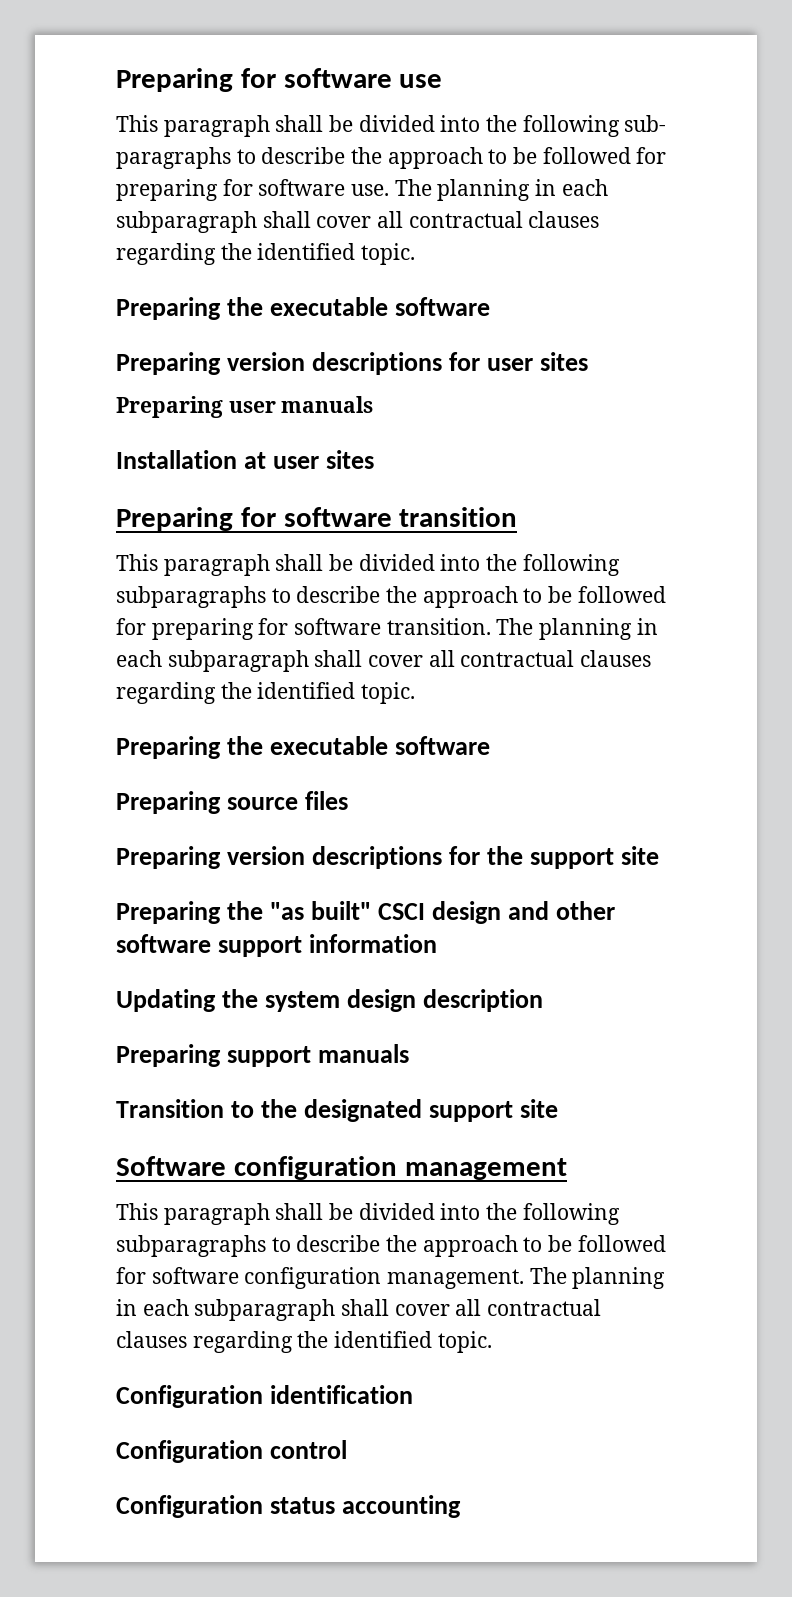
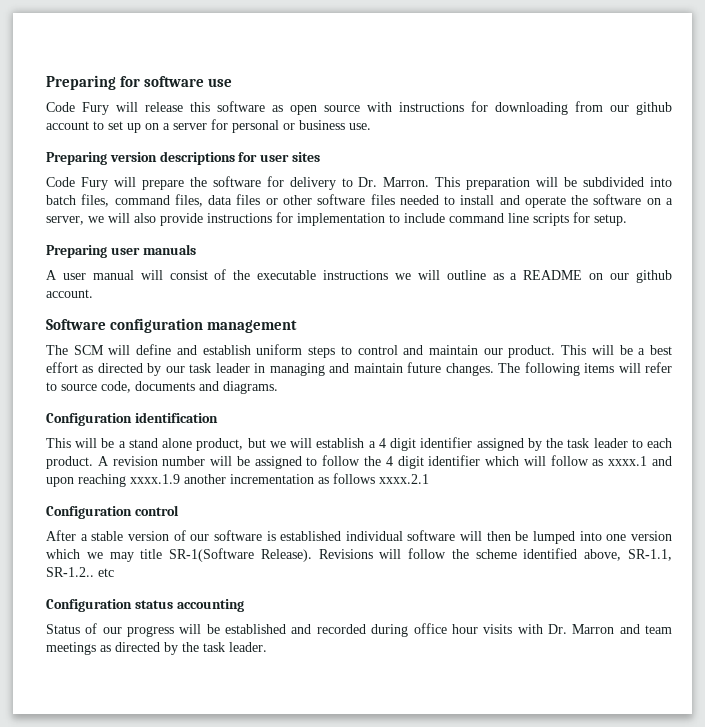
- This paragraph shall be divided into the following sub- paragraphs to describe the approach to be followed for preparing for software use. The planning in each subparagraph shall cover all contractual clauses regarding the identified topic.
- Preparing the executable software
+ Code Fury will release this software as open source with instructions for downloading from our github account to set up on a server for personal or business use.
+ Code Fury will prepare the software for delivery to Dr. Marron. This preparation will be subdivided into batch files, command files, data files or other software files needed to install and operate the software on a server, we will also provide instructions for implementation to include command line scripts for setup.
  Preparing user manuals
- Installation at user sites
- Preparing for software transition
- This paragraph shall be divided into the following subparagraphs to describe the approach to be followed for preparing for software transition. The planning in each subparagraph shall cover all contractual clauses regarding the identified topic.
- Preparing the executable software
- Preparing source files
- Preparing version descriptions for the support site
- Preparing the "as built" CSCI design and other software support information
- Updating the system design description
- Preparing support manuals
- Transition to the designated support site
+ A user manual will consist of the executable instructions we will outline as a README on our github account.
  Software configuration management
- This paragraph shall be divided into the following subparagraphs to describe the approach to be followed for software configuration management. The planning in each subparagraph shall cover all contractual clauses regarding the identified topic.
+ The SCM will define and establish uniform steps to control and maintain our product. This will be a best effort as directed by our task leader in managing and maintain future changes. The following items will refer to source code, documents and diagrams.
  Configuration identification
+ This will be a stand alone product, but we will establish a 4 digit identifier assigned by the task leader to each product. A revision number will be assigned to follow the 4 digit identifier which will follow as xxxx.1 and upon reaching xxxx.1.9 another incrementation as follows xxxx.2.1
  Configuration control
+ After a stable version of our software is established individual software will then be lumped into one version which we may title SR-1(Software Release). Revisions will follow the scheme identified above, SR-1.1, SR-1.2.. etc
  Configuration status accounting
+ Status of our progress will be established and recorded during office hour visits with Dr. Marron and team meetings as directed by the task leader.

